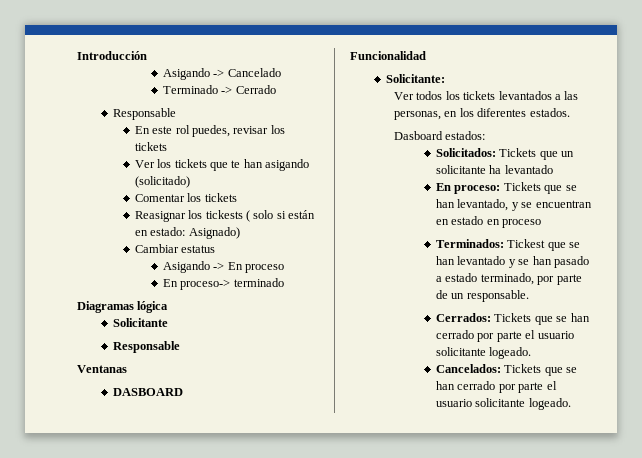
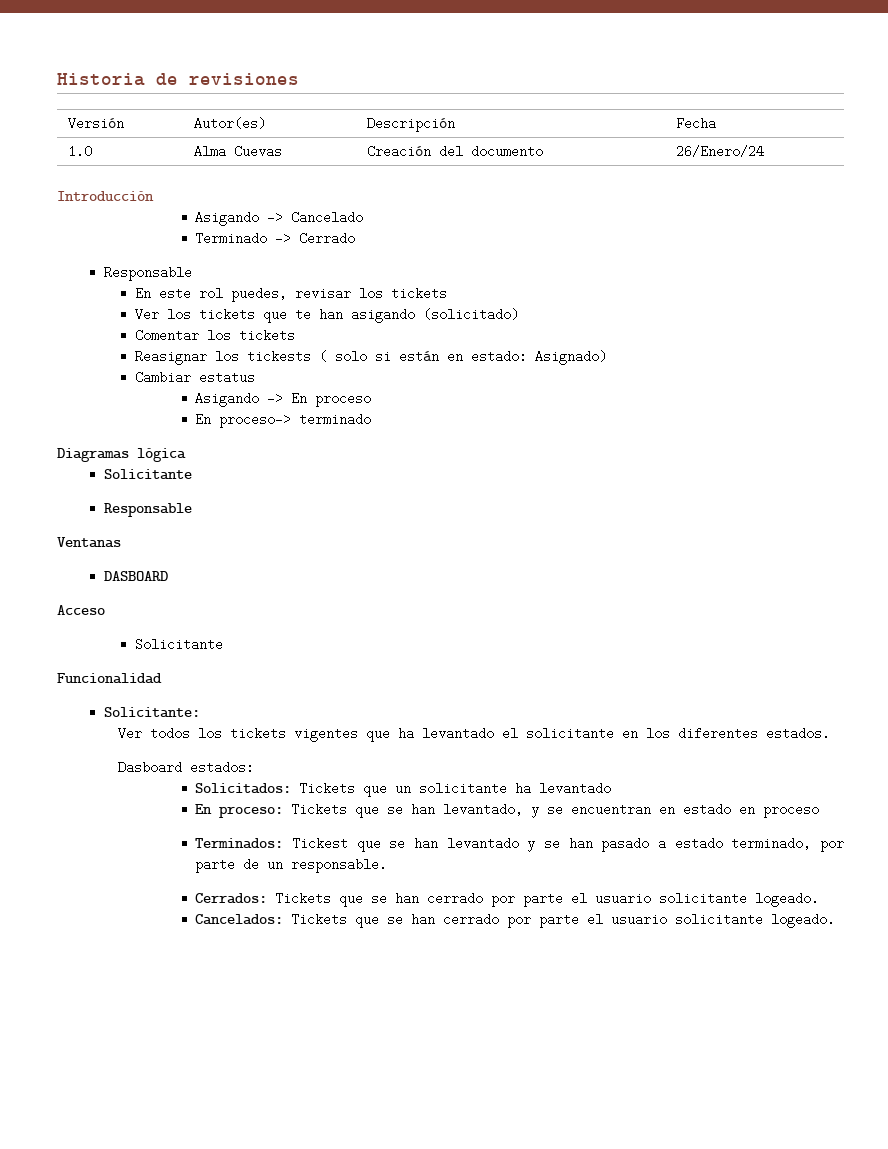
+ Historia de revisiones
+ Versión | Autor(es) | Descripción | Fecha
+ 1.0 | Alma Cuevas | Creación del documento | 26/Enero/24
+ Acceso
+ Solicitante
- Ver todos los tickets levantados a las personas, en los diferentes estados.
+ Ver todos los tickets vigentes que ha levantado el solicitante en los diferentes estados.

